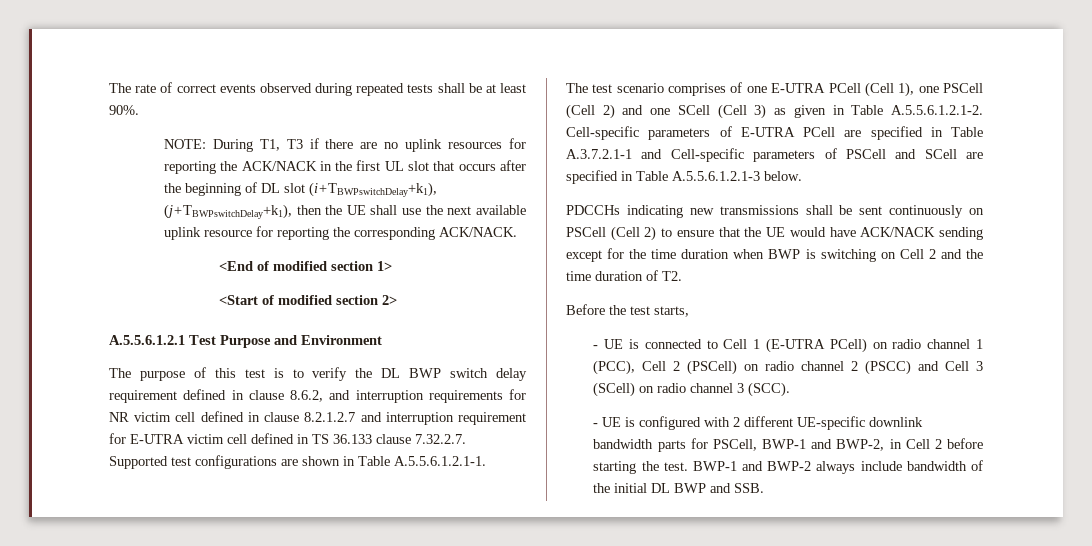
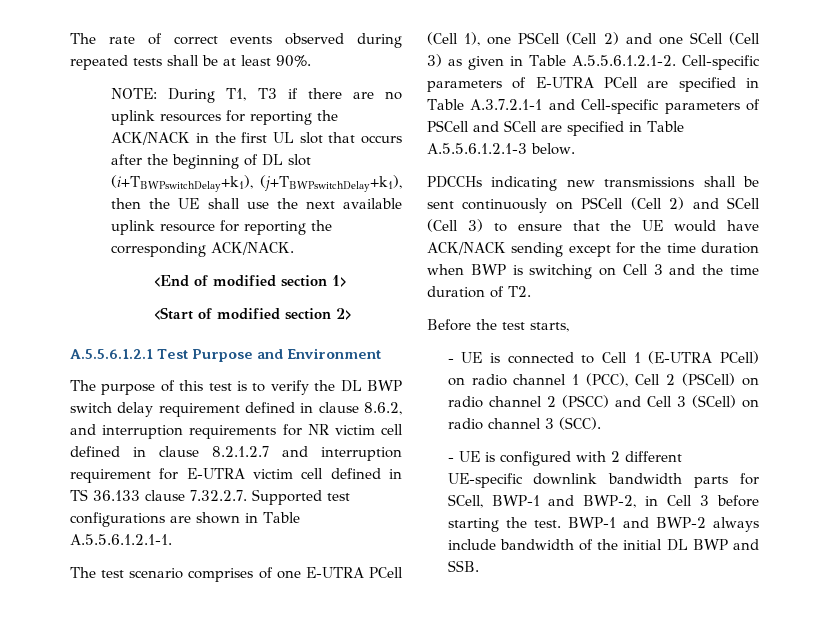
- PDCCHs indicating new transmissions shall be sent continuously on PSCell (Cell 2) to ensure that the UE would have ACK/NACK sending except for the time duration when BWP is switching on Cell 2 and the time duration of T2.
+ PDCCHs indicating new transmissions shall be sent continuously on PSCell (Cell 2) and SCell (Cell 3) to ensure that the UE would have ACK/NACK sending except for the time duration when BWP is switching on Cell 3 and the time duration of T2.
- - UE is configured with 2 different UE-specific downlink bandwidth parts for PSCell, BWP-1 and BWP-2, in Cell 2 before starting the test.
+ - UE is configured with 2 different UE-specific downlink bandwidth parts for SCell, BWP-1 and BWP-2, in Cell 3 before starting the test.

